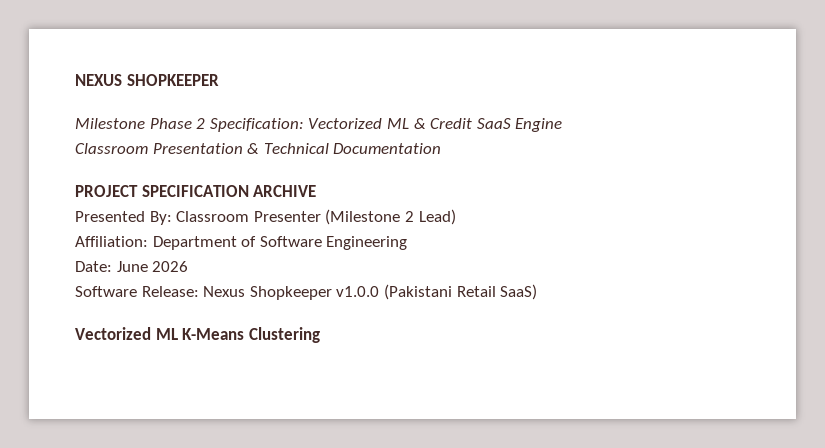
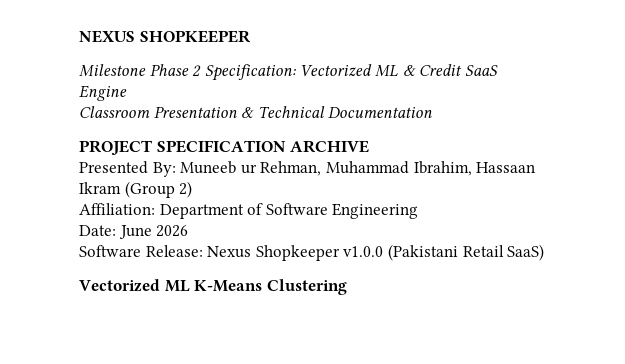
- Presented By: Classroom Presenter (Milestone 2 Lead)
+ Presented By: Muneeb ur Rehman, Muhammad Ibrahim, Hassaan Ikram (Group 2)

